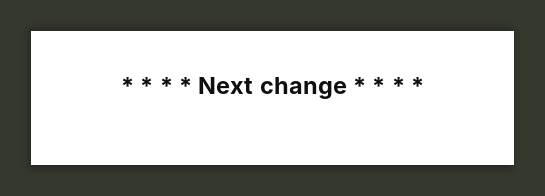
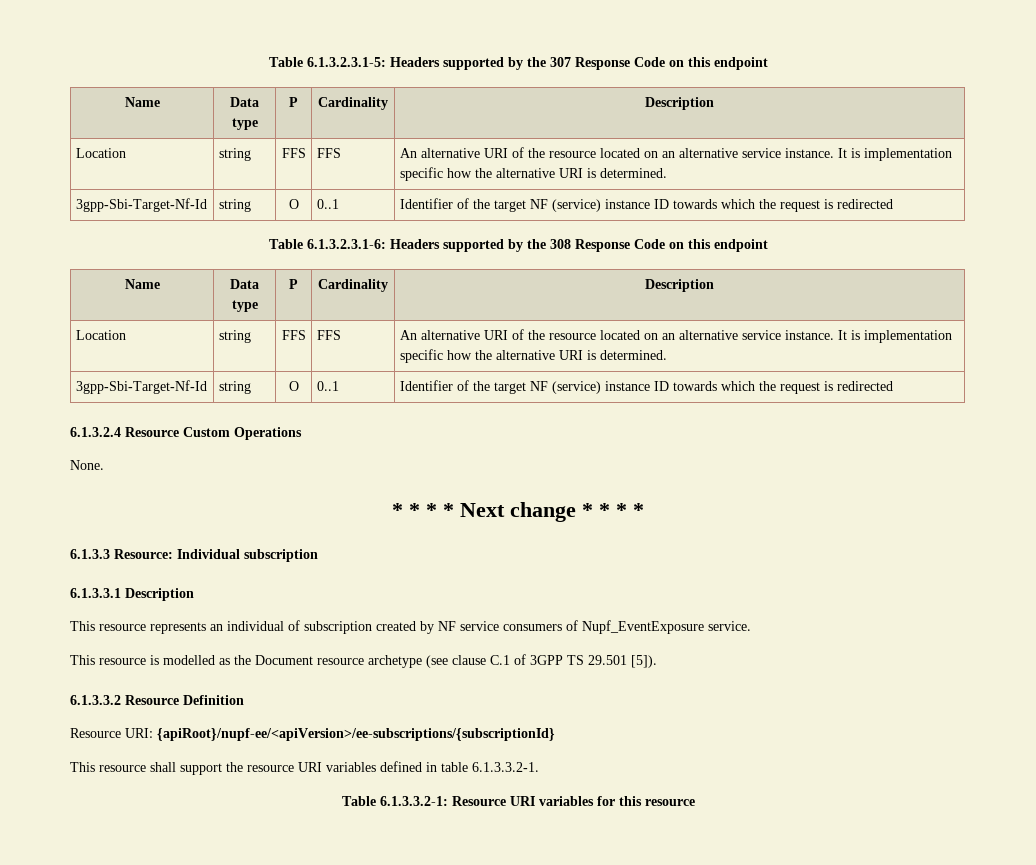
+ Table 6.1.3.2.3.1-5: Headers supported by the 307 Response Code on this endpoint
+ Name | Data type | P | Cardinality | Description
+ Location | string | FFS | FFS | An alternative URI of the resource located on an alternative service instance. It is implementation specific how the alternative URI is determined.
+ 3gpp-Sbi-Target-Nf-Id | string | O | 0..1 | Identifier of the target NF (service) instance ID towards which the request is redirected
+ Table 6.1.3.2.3.1-6: Headers supported by the 308 Response Code on this endpoint
+ Name | Data type | P | Cardinality | Description
+ Location | string | FFS | FFS | An alternative URI of the resource located on an alternative service instance. It is implementation specific how the alternative URI is determined.
+ 3gpp-Sbi-Target-Nf-Id | string | O | 0..1 | Identifier of the target NF (service) instance ID towards which the request is redirected
+ 6.1.3.2.4 Resource Custom Operations
+ None.
+ 6.1.3.3 Resource: Individual subscription
+ 6.1.3.3.1 Description
+ This resource represents an individual of subscription created by NF service consumers of Nupf_EventExposure service.
+ This resource is modelled as the Document resource archetype (see clause C.1 of 3GPP TS 29.501 [5]).
+ 6.1.3.3.2 Resource Definition
+ Resource URI: {apiRoot}/nupf-ee/<apiVersion>/ee-subscriptions/{subscriptionId}
+ This resource shall support the resource URI variables defined in table 6.1.3.3.2-1.
+ Table 6.1.3.3.2-1: Resource URI variables for this resource

